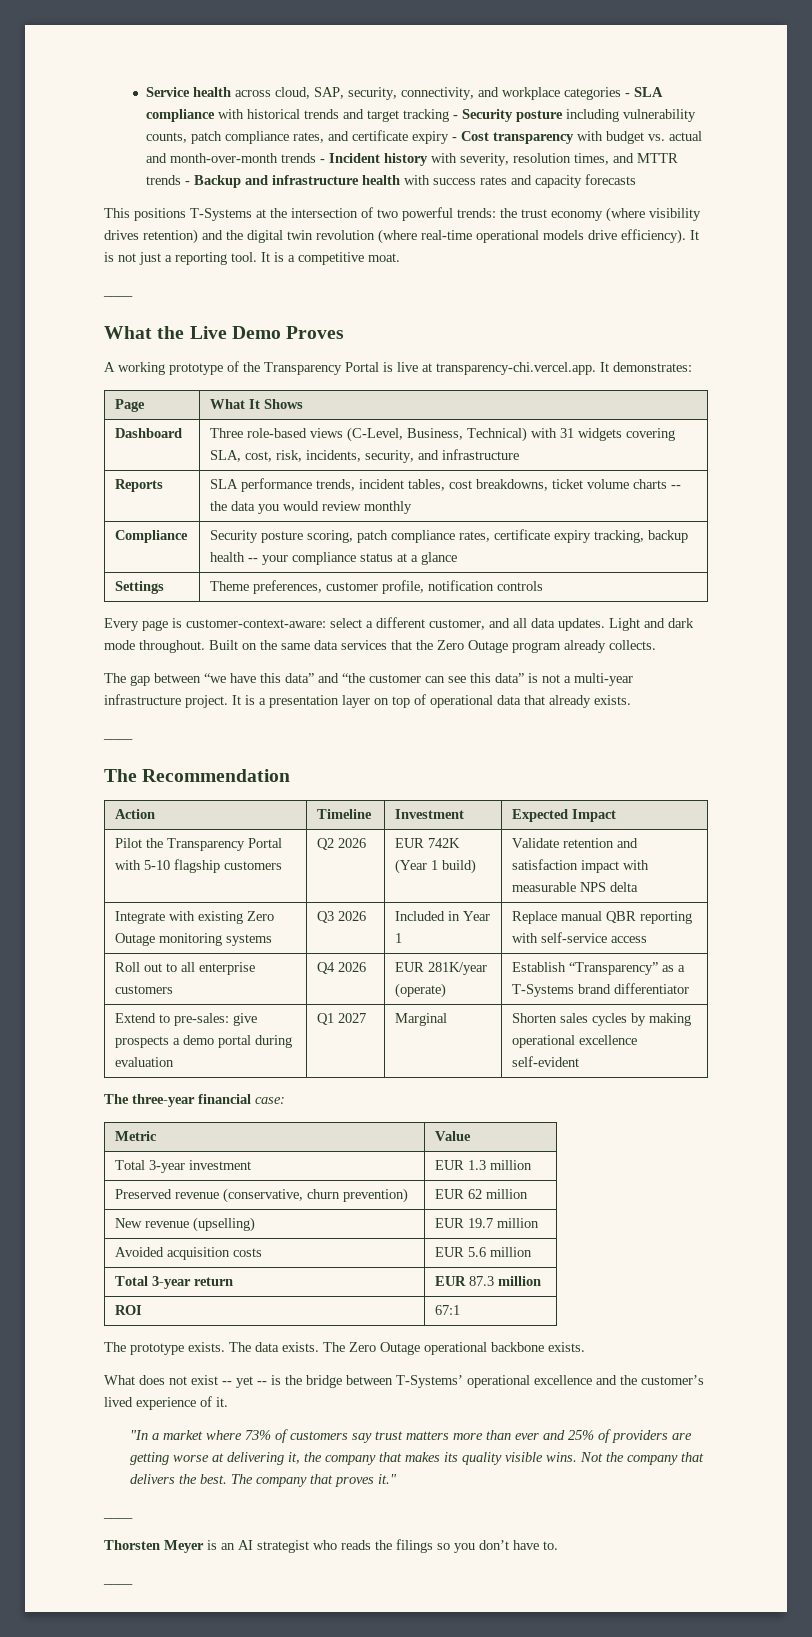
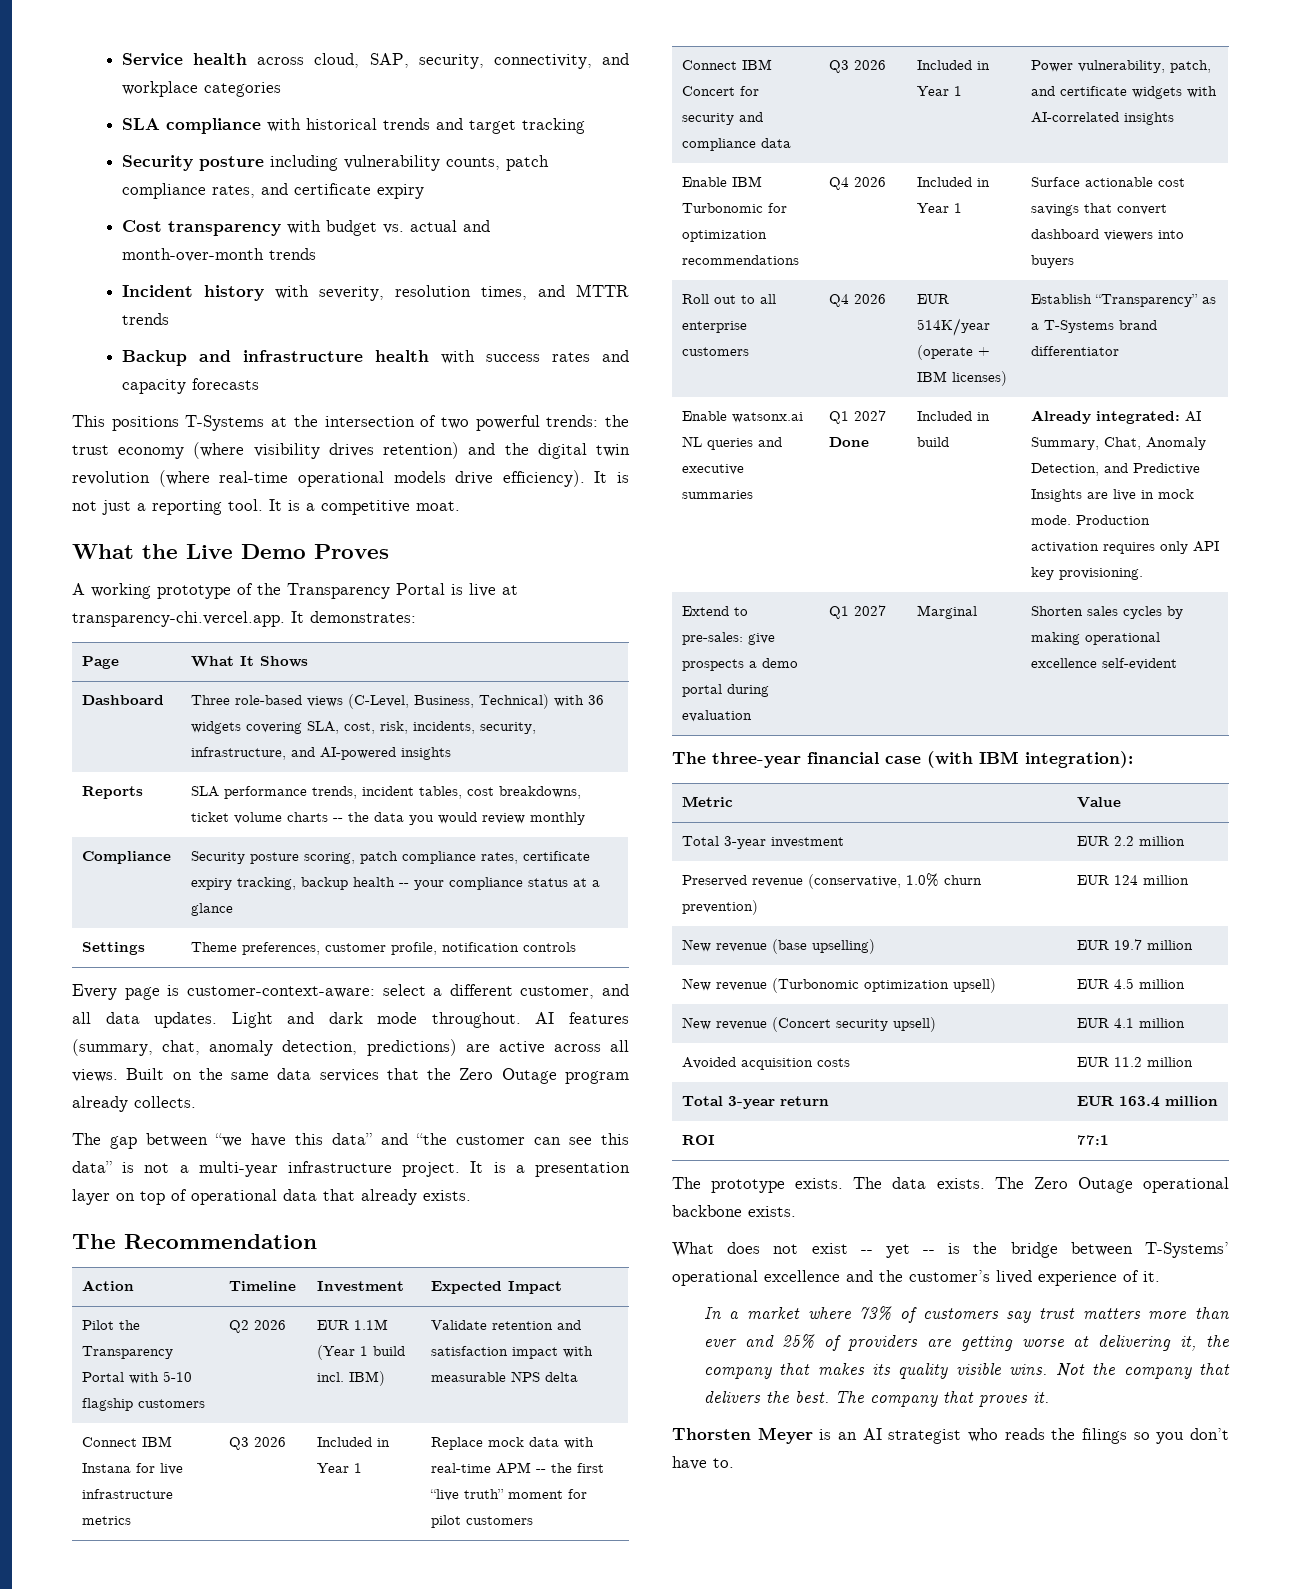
- Service health across cloud, SAP, security, connectivity, and workplace categories - SLA compliance with historical trends and target tracking - Security posture including vulnerability counts, patch compliance rates, and certificate expiry - Cost transparency with budget vs. actual and month-over-month trends - Incident history with severity, resolution times, and MTTR trends - Backup and infrastructure health with success rates and capacity forecasts
+ Service health across cloud, SAP, security, connectivity, and workplace categories
+ SLA compliance with historical trends and target tracking
+ Security posture including vulnerability counts, patch compliance rates, and certificate expiry
+ Cost transparency with budget vs. actual and month-over-month trends
+ Incident history with severity, resolution times, and MTTR trends
+ Backup and infrastructure health with success rates and capacity forecasts
  It is a competitive moat.
- ____
- Dashboard | Three role-based views (C-Level, Business, Technical) with 31 widgets covering SLA, cost, risk, incidents, security, and infrastructure
+ Dashboard | Three role-based views (C-Level, Business, Technical) with 36 widgets covering SLA, cost, risk, incidents, security, infrastructure, and AI-powered insights
+ AI features (summary, chat, anomaly detection, predictions) are active across all views.
  It is a presentation layer on top of operational data that already exists.
- ____
- Pilot the Transparency Portal with 5-10 flagship customers | Q2 2026 | EUR 742K (Year 1 build) | Validate retention and satisfaction impact with measurable NPS delta
+ Pilot the Transparency Portal with 5-10 flagship customers | Q2 2026 | EUR 1.1M (Year 1 build incl. IBM) | Validate retention and satisfaction impact with measurable NPS delta
- Integrate with existing Zero Outage monitoring systems | Q3 2026 | Included in Year 1 | Replace manual QBR reporting with self-service access
+ Connect IBM Instana for live infrastructure metrics | Q3 2026 | Included in Year 1 | Replace mock data with real-time APM -- the first “live truth” moment for pilot customers
+ Connect IBM Concert for security and compliance data | Q3 2026 | Included in Year 1 | Power vulnerability, patch, and certificate widgets with AI-correlated insights
+ Enable IBM Turbonomic for optimization recommendations | Q4 2026 | Included in Year 1 | Surface actionable cost savings that convert dashboard viewers into buyers
- Roll out to all enterprise customers | Q4 2026 | EUR 281K/year (operate) | Establish “Transparency” as a T-Systems brand differentiator
+ Roll out to all enterprise customers | Q4 2026 | EUR 514K/year (operate + IBM licenses) | Establish “Transparency” as a T-Systems brand differentiator
+ Enable watsonx.ai NL queries and executive summaries | Q1 2027 Done | Included in build | Already integrated: AI Summary, Chat, Anomaly Detection, and Predictive Insights are live in mock mode. Production activation requires only API key provisioning.
- The three-year financial case:
+ The three-year financial case (with IBM integration):
- Total 3-year investment | EUR 1.3 million
+ Total 3-year investment | EUR 2.2 million
- Preserved revenue (conservative, churn prevention) | EUR 62 million
- New revenue (upselling) | EUR 19.7 million
+ Preserved revenue (conservative, 1.0% churn prevention) | EUR 124 million
+ New revenue (base upselling) | EUR 19.7 million
+ New revenue (Turbonomic optimization upsell) | EUR 4.5 million
+ New revenue (Concert security upsell) | EUR 4.1 million
- Avoided acquisition costs | EUR 5.6 million
+ Avoided acquisition costs | EUR 11.2 million
- Total 3-year return | EUR 87.3 million
+ Total 3-year return | EUR 163.4 million
- ROI | 67:1
+ ROI | 77:1
- "In a market where 73% of customers say trust matters more than ever and 25% of providers are getting worse at delivering it, the company that makes its quality visible wins.
+ In a market where 73% of customers say trust matters more than ever and 25% of providers are getting worse at delivering it, the company that makes its quality visible wins.
- The company that proves it."
- ____
+ The company that proves it.
  Thorsten Meyer is an AI strategist who reads the filings so you don’t have to.
- ____

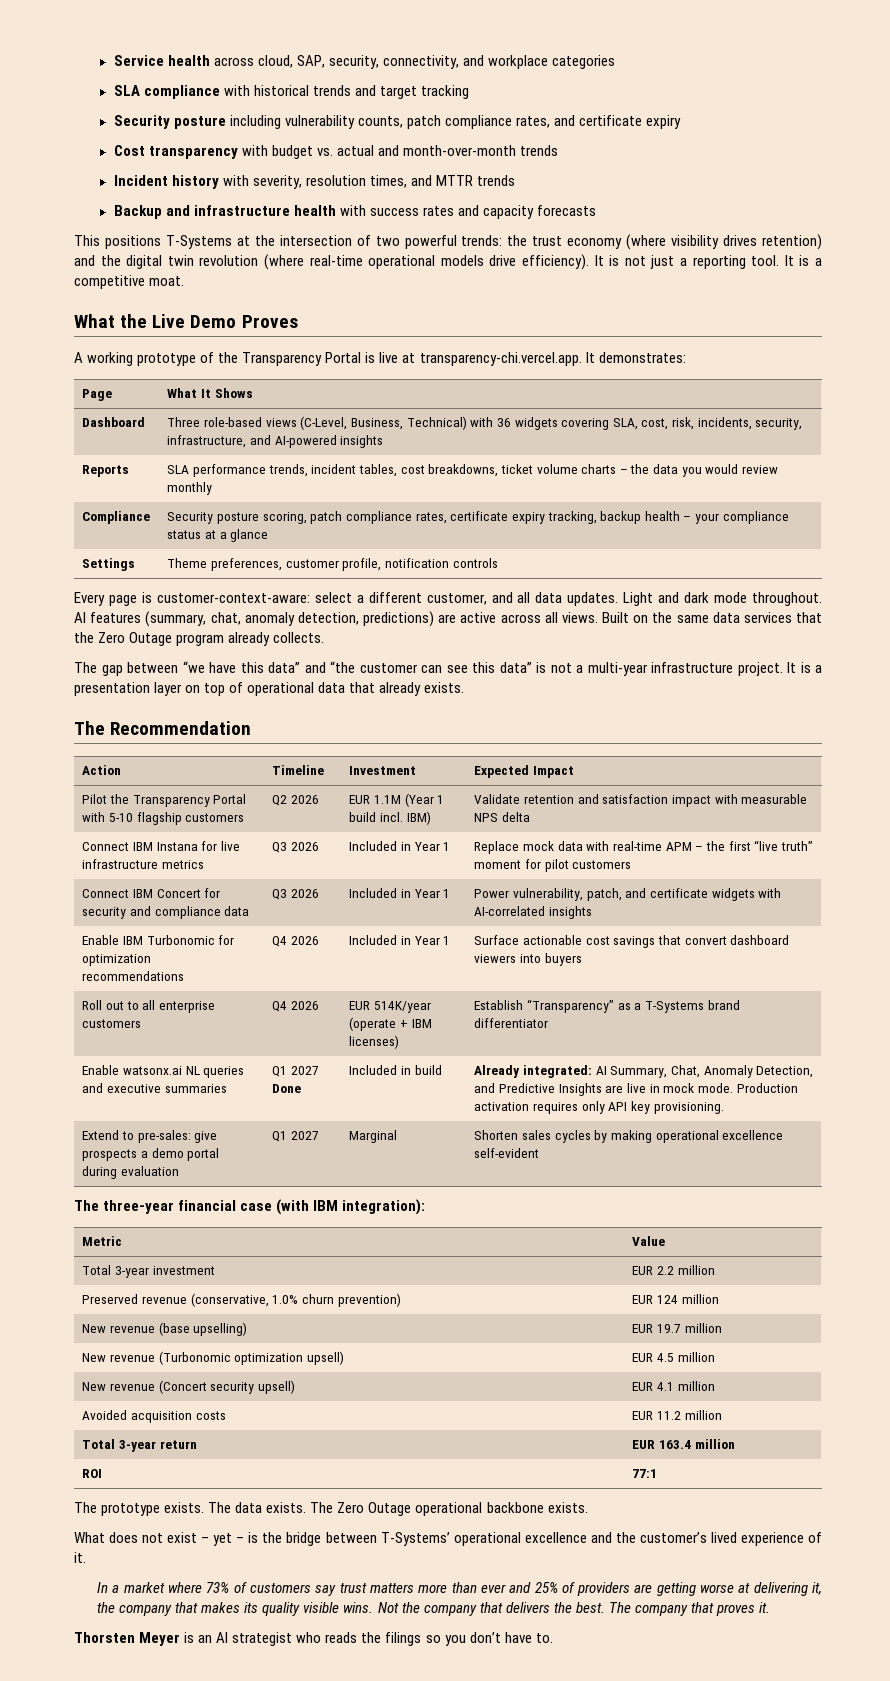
- Reports | SLA performance trends, incident tables, cost breakdowns, ticket volume charts -- the data you would review monthly
+ Reports | SLA performance trends, incident tables, cost breakdowns, ticket volume charts – the data you would review monthly
- Compliance | Security posture scoring, patch compliance rates, certificate expiry tracking, backup health -- your compliance status at a glance
+ Compliance | Security posture scoring, patch compliance rates, certificate expiry tracking, backup health – your compliance status at a glance
- Connect IBM Instana for live infrastructure metrics | Q3 2026 | Included in Year 1 | Replace mock data with real-time APM -- the first “live truth” moment for pilot customers
+ Connect IBM Instana for live infrastructure metrics | Q3 2026 | Included in Year 1 | Replace mock data with real-time APM – the first “live truth” moment for pilot customers
- What does not exist -- yet -- is the bridge between T-Systems’ operational excellence and the customer’s lived experience of it.
+ What does not exist – yet – is the bridge between T-Systems’ operational excellence and the customer’s lived experience of it.

